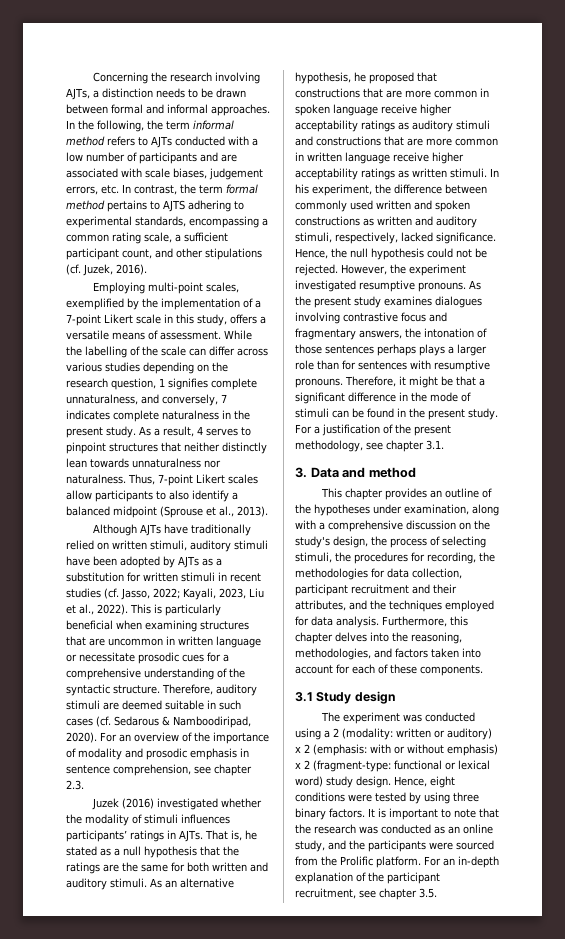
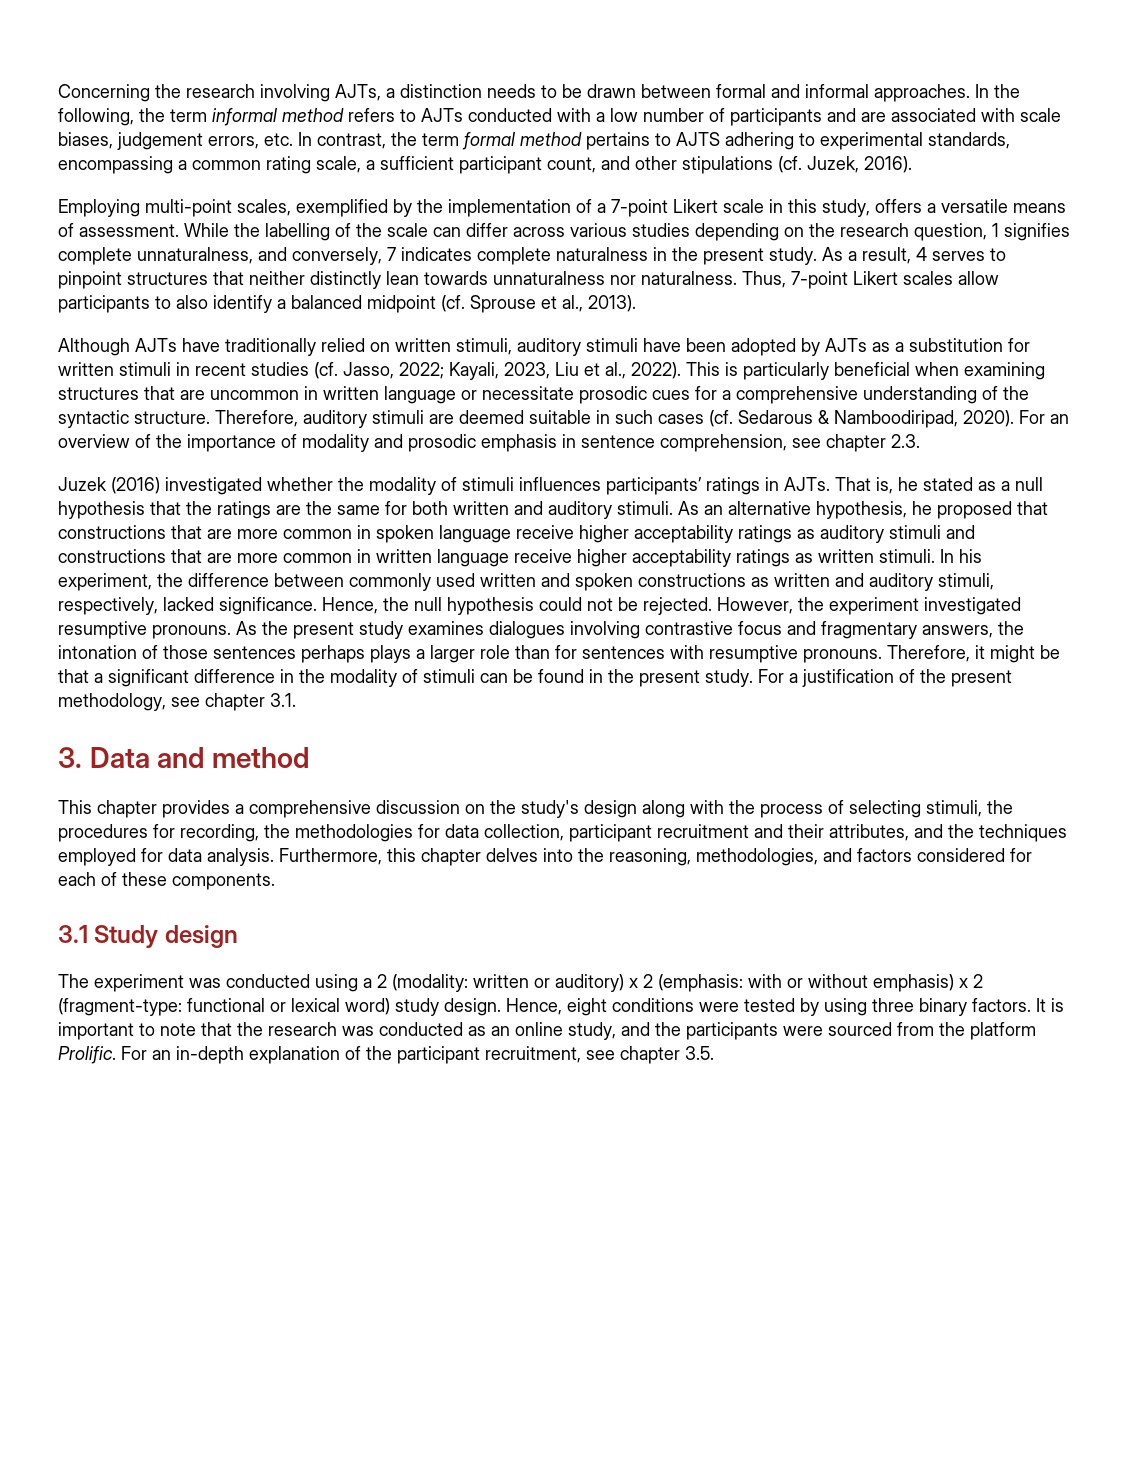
- Thus, 7-point Likert scales allow participants to also identify a balanced midpoint (Sprouse et al., 2013).
+ Thus, 7-point Likert scales allow participants to also identify a balanced midpoint (cf. Sprouse et al., 2013).
- Therefore, it might be that a significant difference in the mode of stimuli can be found in the present study.
+ Therefore, it might be that a significant difference in the modality of stimuli can be found in the present study.
- This chapter provides an outline of the hypotheses under examination, along with a comprehensive discussion on the study's design, the process of selecting stimuli, the procedures for recording, the methodologies for data collection, participant recruitment and their attributes, and the techniques employed for data analysis.
+ This chapter provides a comprehensive discussion on the study's design along with the process of selecting stimuli, the procedures for recording, the methodologies for data collection, participant recruitment and their attributes, and the techniques employed for data analysis.
- Furthermore, this chapter delves into the reasoning, methodologies, and factors taken into account for each of these components.
+ Furthermore, this chapter delves into the reasoning, methodologies, and factors considered for each of these components.
- It is important to note that the research was conducted as an online study, and the participants were sourced from the Prolific platform.
+ It is important to note that the research was conducted as an online study, and the participants were sourced from the platform Prolific.

